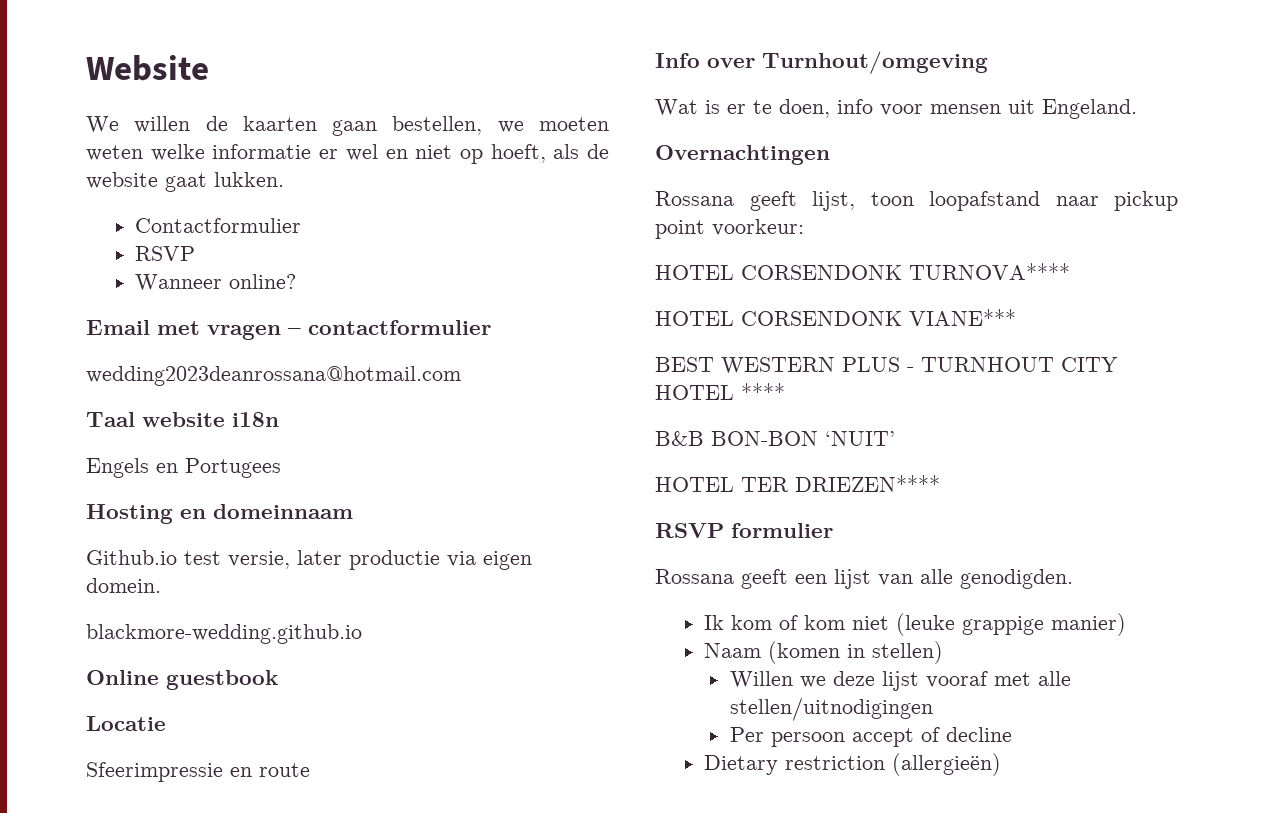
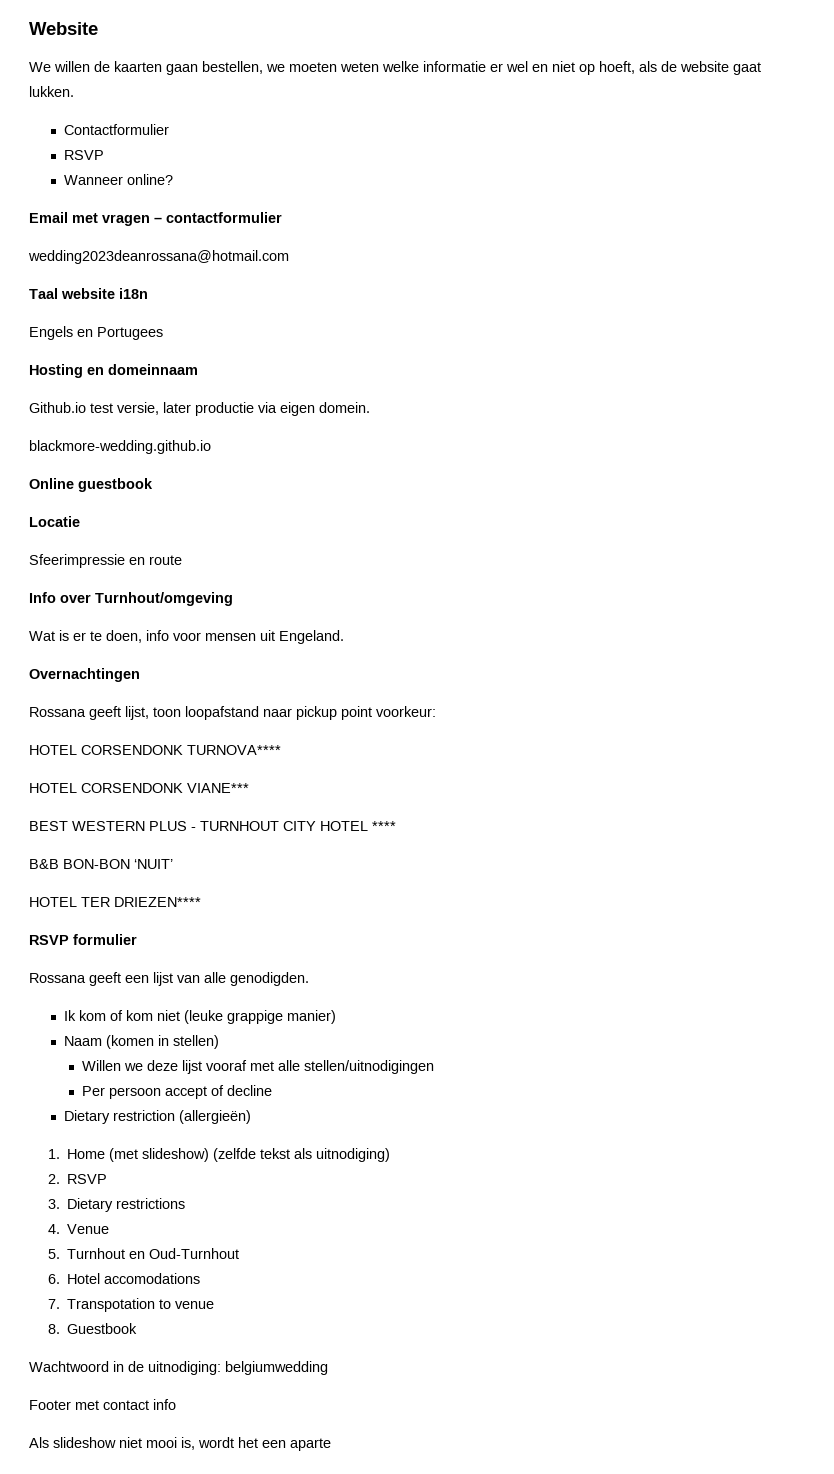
+ 1. Home (met slideshow) (zelfde tekst als uitnodiging)
+ 2. RSVP
+ 3. Dietary restrictions
+ 4. Venue
+ 5. Turnhout en Oud-Turnhout
+ 6. Hotel accomodations
+ 7. Transpotation to venue
+ 8. Guestbook
+ Wachtwoord in de uitnodiging: belgiumwedding
+ Footer met contact info
+ Als slideshow niet mooi is, wordt het een aparte

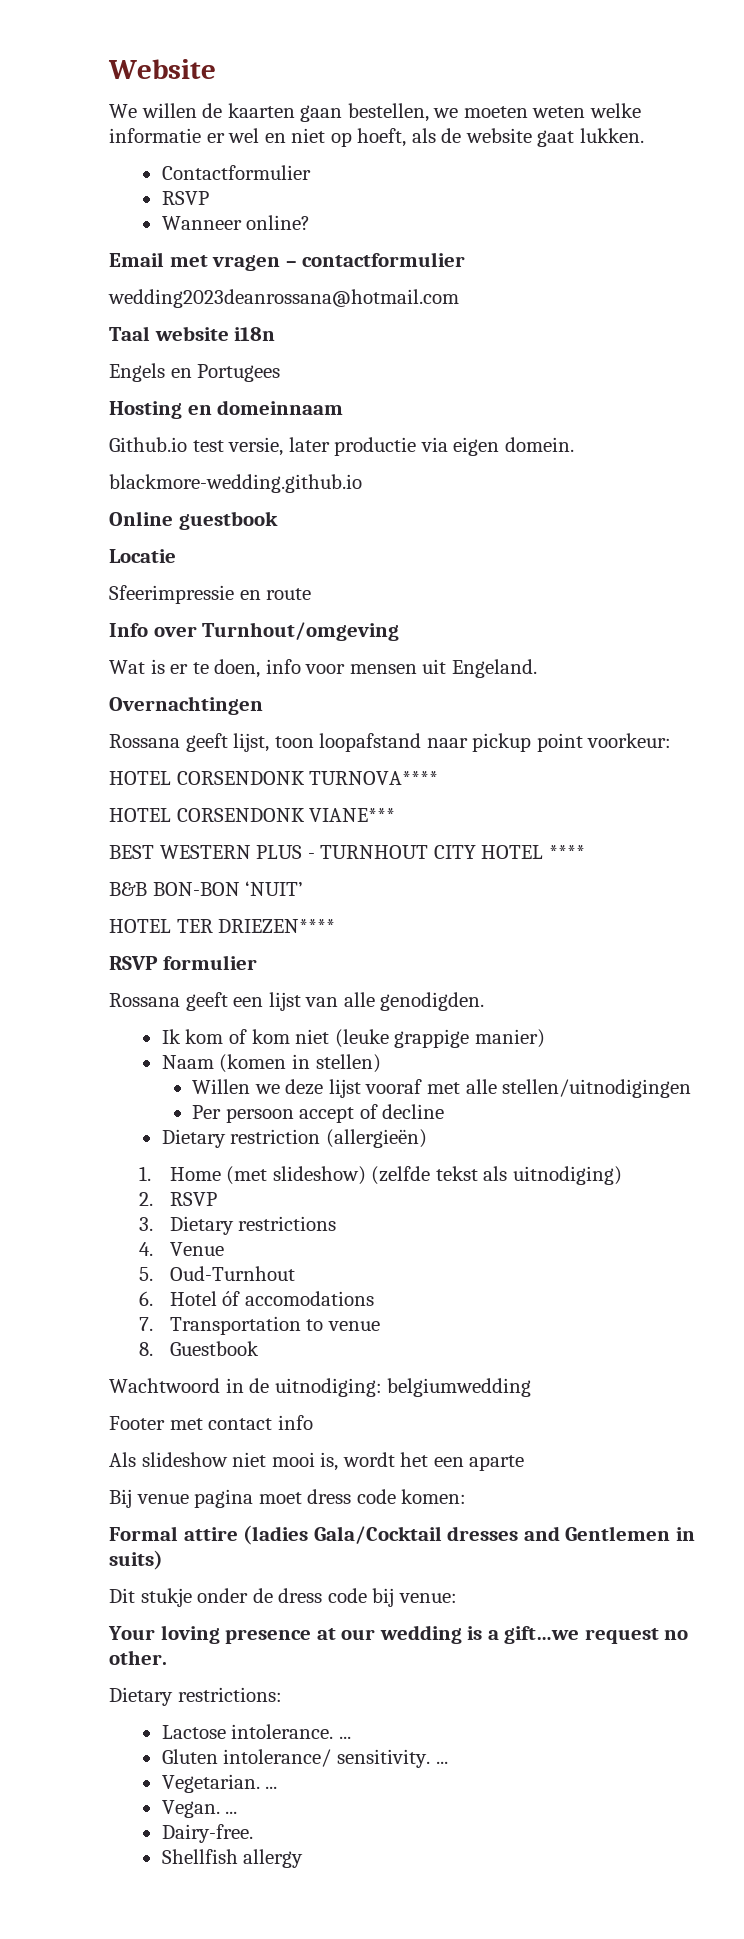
- 5. Turnhout en Oud-Turnhout
+ 5. Oud-Turnhout
- 6. Hotel accomodations
+ 6. Hotel óf accomodations
- 7. Transpotation to venue
+ 7. Transportation to venue
+ Bij venue pagina moet dress code komen:
+ Formal attire (ladies Gala/Cocktail dresses and Gentlemen in suits)
+ Dit stukje onder de dress code bij venue:
+ Your loving presence at our wedding is a gift…we request no other.
+ Dietary restrictions:
+ Lactose intolerance. ...
+ Gluten intolerance/ sensitivity. ...
+ Vegetarian. ...
+ Vegan. ...
+ Dairy-free.
+ Shellfish allergy

